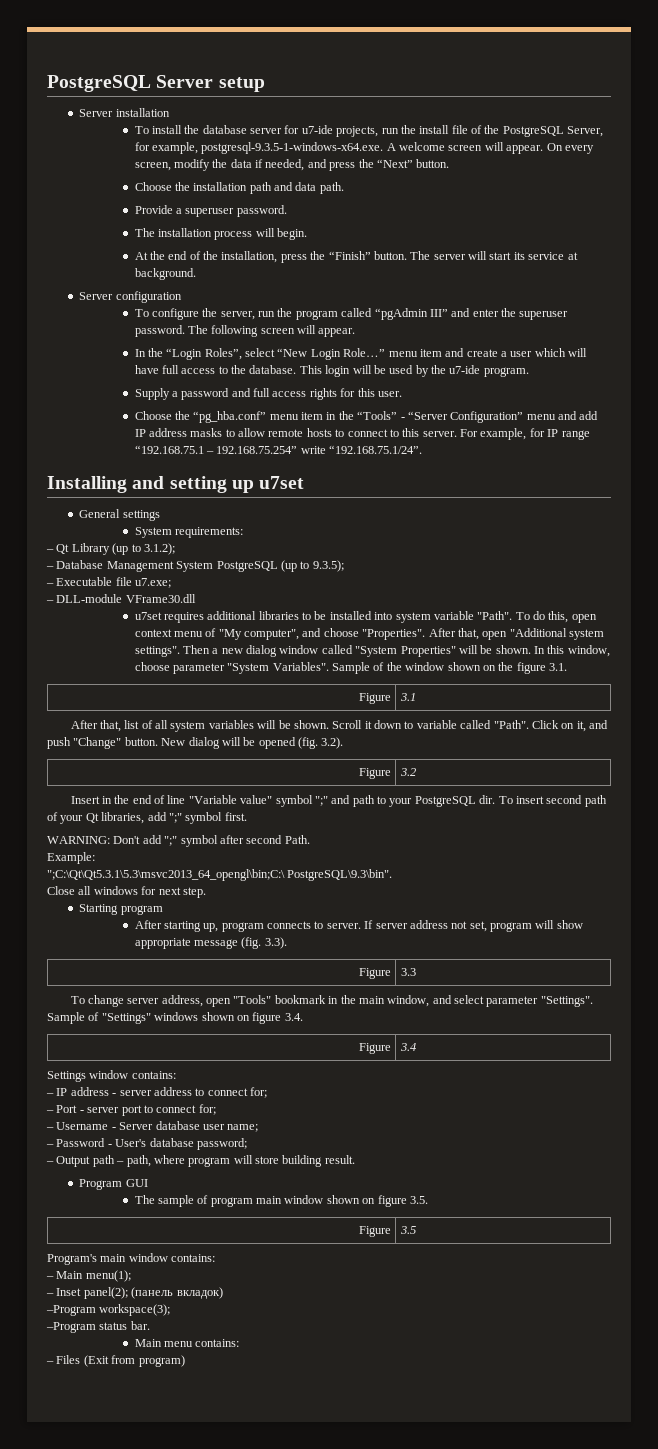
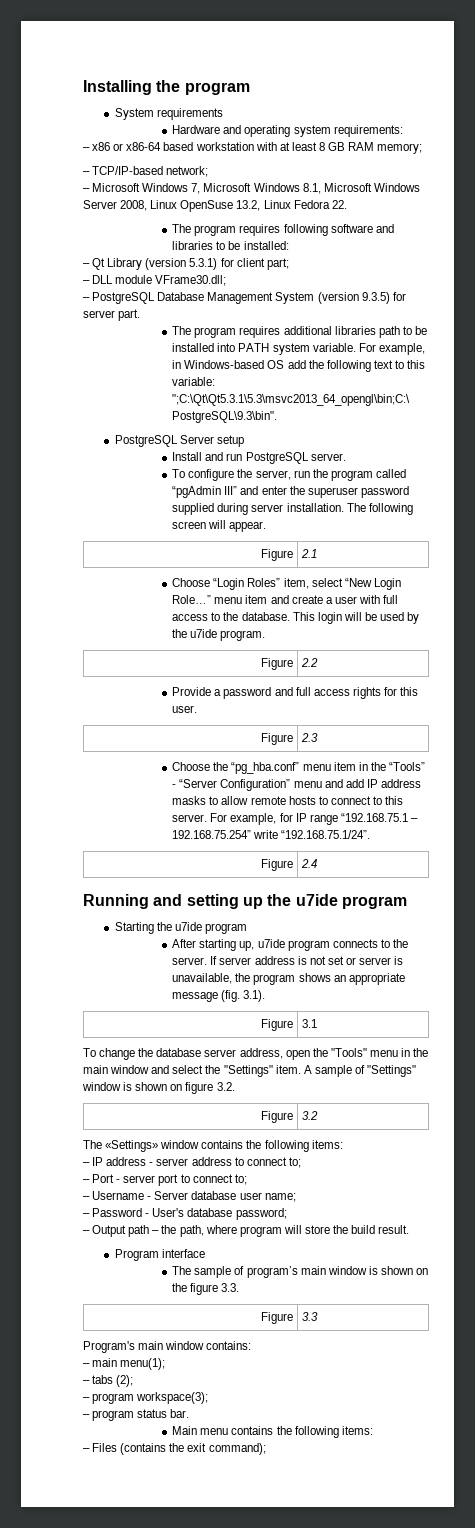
+ Installing the program
+ System requirements
+ Hardware and operating system requirements:
+ – x86 or x86-64 based workstation with at least 8 GB RAM memory;
+ – TCP/IP-based network;
+ – Microsoft Windows 7, Microsoft Windows 8.1, Microsoft Windows Server 2008, Linux OpenSuse 13.2, Linux Fedora 22.
+ The program requires following software and libraries to be installed:
+ – Qt Library (version 5.3.1) for client part;
+ – DLL module VFrame30.dll;
+ – PostgreSQL Database Management System (version 9.3.5) for server part.
+ The program requires additional libraries path to be installed into PATH system variable. For example, in Windows-based OS add the following text to this variable: ";C:\Qt\Qt5.3.1\5.3\msvc2013_64_opengl\bin;C:\ PostgreSQL\9.3\bin".
  PostgreSQL Server setup
- Server installation
- To install the database server for u7-ide projects, run the install file of the PostgreSQL Server, for example, postgresql-9.3.5-1-windows-x64.exe. A welcome screen will appear. On every screen, modify the data if needed, and press the “Next” button.
- Choose the installation path and data path.
- Provide a superuser password.
- The installation process will begin.
- At the end of the installation, press the “Finish” button. The server will start its service at background.
- Server configuration
+ Install and run PostgreSQL server.
- To configure the server, run the program called “pgAdmin III” and enter the superuser password.
+ To configure the server, run the program called “pgAdmin III” and enter the superuser password supplied during server installation.
- In the “Login Roles”, select “New Login Role…” menu item and create a user which will have full access to the database.
+ Figure | 2.1
+ Choose “Login Roles” item, select “New Login Role…” menu item and create a user with full access to the database.
- This login will be used by the u7-ide program.
+ This login will be used by the u7ide program.
- Supply a password and full access rights for this user.
+ Figure | 2.2
+ Provide a password and full access rights for this user.
+ Figure | 2.3
- Installing and setting up u7set
- General settings
- System requirements:
- – Qt Library (up to 3.1.2);
- – Database Management System PostgreSQL (up to 9.3.5);
- – Executable file u7.exe;
- – DLL-module VFrame30.dll
- u7set requires additional libraries to be installed into system variable "Path". To do this, open context menu of "My computer", and choose "Properties". After that, open "Additional system settings". Then a new dialog window called "System Properties" will be shown. In this window, choose parameter "System Variables". Sample of the window shown on the figure 3.1.
+ Figure | 2.4
+ Running and setting up the u7ide program
+ Starting the u7ide program
+ After starting up, u7ide program connects to the server. If server address is not set or server is unavailable, the program shows an appropriate message (fig. 3.1).
  Figure | 3.1
- After that, list of all system variables will be shown. Scroll it down to variable called "Path". Click on it, and push "Change" button. New dialog will be opened (fig. 3.2).
+ To change the database server address, open the "Tools" menu in the main window and select the "Settings" item. A sample of "Settings" window is shown on figure 3.2.
  Figure | 3.2
- Insert in the end of line "Variable value" symbol ";" and path to your PostgreSQL dir. To insert second path of your Qt libraries, add ";" symbol first.
- WARNING: Don't add ";" symbol after second Path.
- Example:
- ";C:\Qt\Qt5.3.1\5.3\msvc2013_64_opengl\bin;C:\ PostgreSQL\9.3\bin".
- Close all windows for next step.
- Starting program
- After starting up, program connects to server. If server address not set, program will show appropriate message (fig. 3.3).
- Figure | 3.3
- To change server address, open "Tools" bookmark in the main window, and select parameter "Settings". Sample of "Settings" windows shown on figure 3.4.
- Figure | 3.4
- Settings window contains:
+ The «Settings» window contains the following items:
- – IP address - server address to connect for;
+ – IP address - server address to connect to;
- – Port - server port to connect for;
+ – Port - server port to connect to;
- – Output path – path, where program will store building result.
+ – Output path – the path, where program will store the build result.
- Program GUI
+ Program interface
- The sample of program main window shown on figure 3.5.
- Figure | 3.5
+ The sample of program’s main window is shown on the figure 3.3.
+ Figure | 3.3
- – Main menu(1);
+ – main menu(1);
- – Inset panel(2); (панель вкладок)
- –Program workspace(3);
+ – tabs (2);
+ – program workspace(3);
- –Program status bar.
+ – program status bar.
- Main menu contains:
- – Files (Exit from program)
+ Main menu contains the following items:
+ – Files (contains the exit command);

